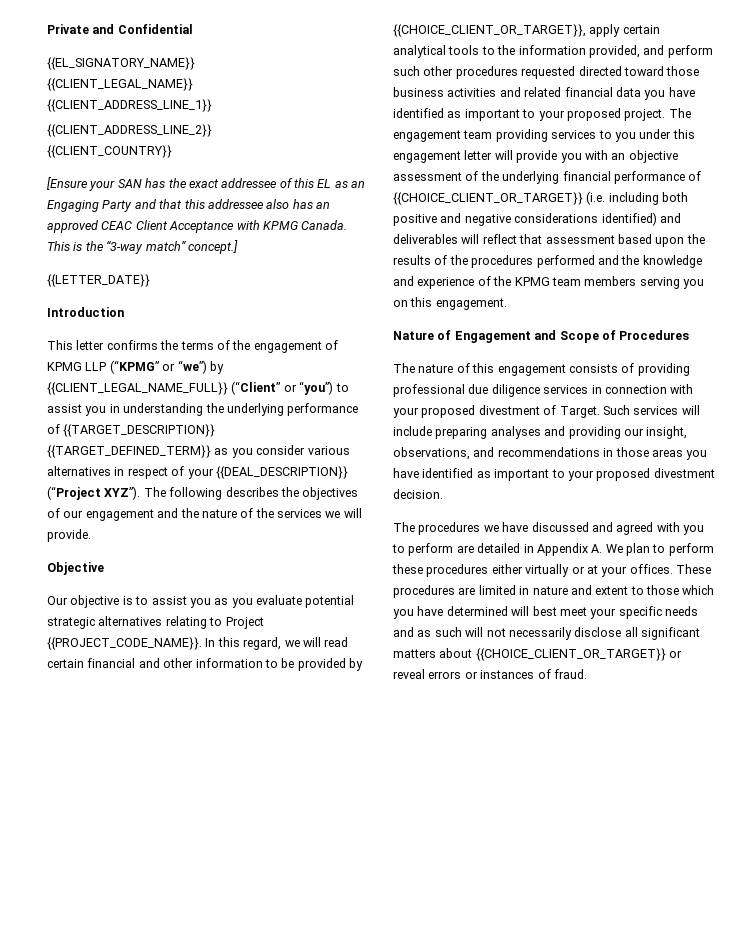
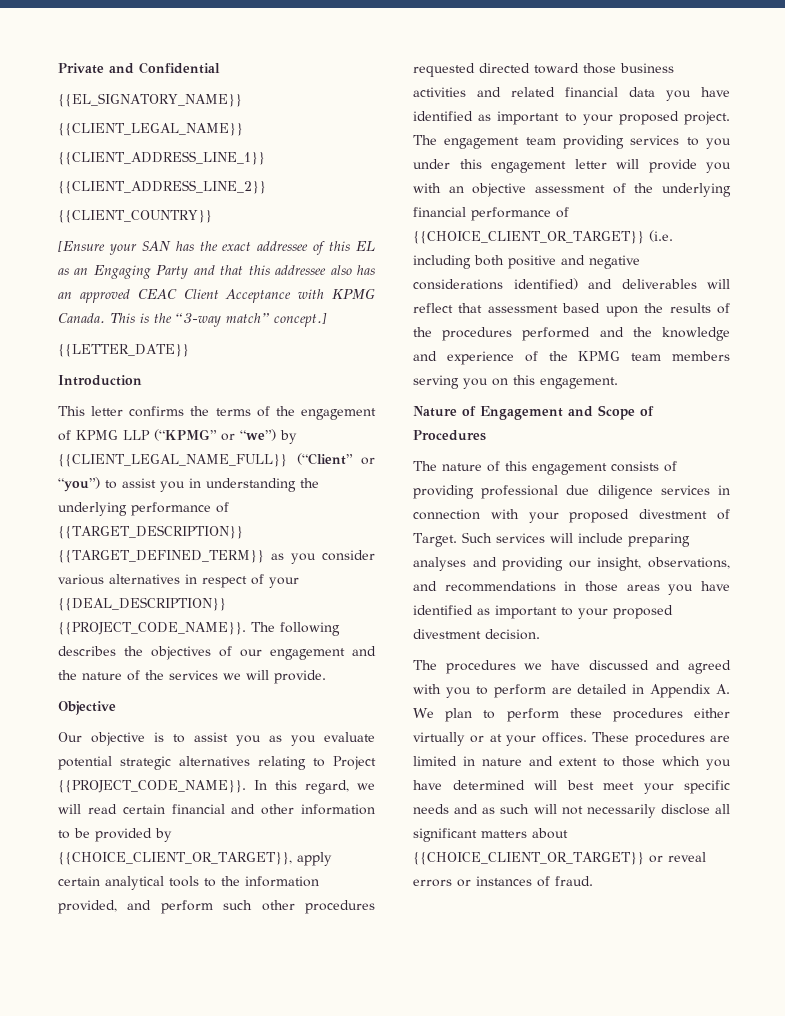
- This letter confirms the terms of the engagement of KPMG LLP (“KPMG” or “we”) by {{CLIENT_LEGAL_NAME_FULL}} (“Client” or “you”) to assist you in understanding the underlying performance of {{TARGET_DESCRIPTION}} {{TARGET_DEFINED_TERM}} as you consider various alternatives in respect of your {{DEAL_DESCRIPTION}} (“Project XYZ”).
+ This letter confirms the terms of the engagement of KPMG LLP (“KPMG” or “we”) by {{CLIENT_LEGAL_NAME_FULL}} (“Client” or “you”) to assist you in understanding the underlying performance of {{TARGET_DESCRIPTION}} {{TARGET_DEFINED_TERM}} as you consider various alternatives in respect of your {{DEAL_DESCRIPTION}} {{PROJECT_CODE_NAME}}.

